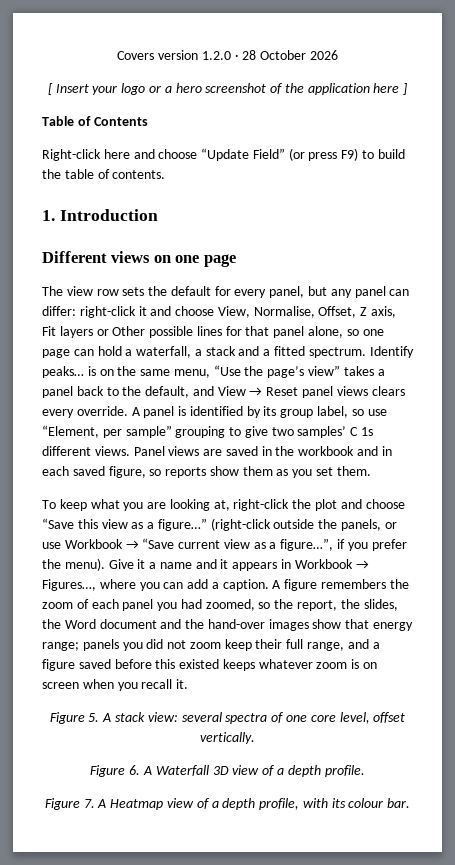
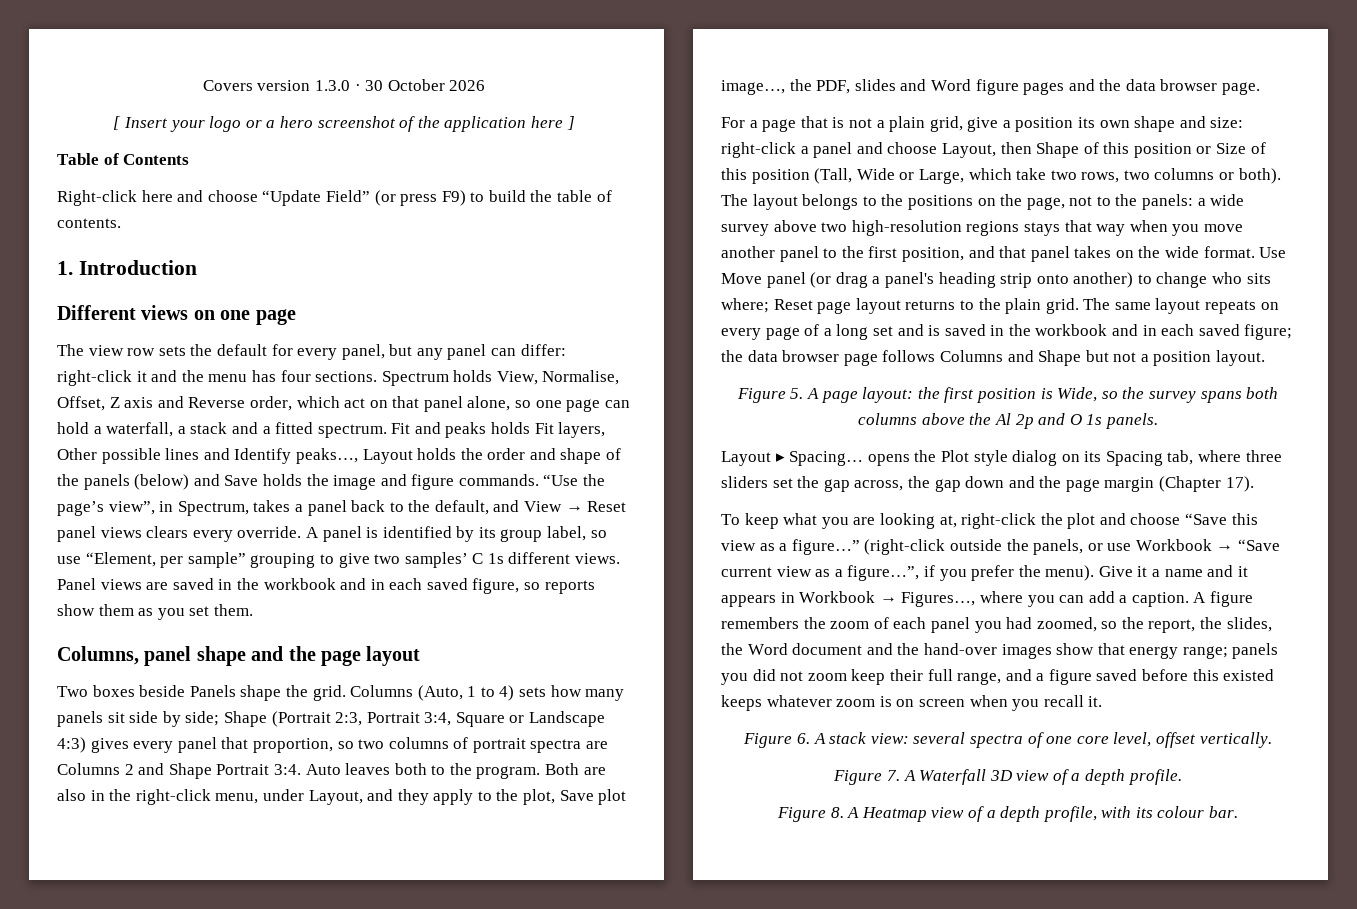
- Covers version 1.2.0 · 28 October 2026
+ Covers version 1.3.0 · 30 October 2026
- The view row sets the default for every panel, but any panel can differ: right-click it and choose View, Normalise, Offset, Z axis, Fit layers or Other possible lines for that panel alone, so one page can hold a waterfall, a stack and a fitted spectrum.
+ The view row sets the default for every panel, but any panel can differ: right-click it and the menu has four sections. Spectrum holds View, Normalise, Offset, Z axis and Reverse order, which act on that panel alone, so one page can hold a waterfall, a stack and a fitted spectrum.
- Identify peaks… is on the same menu, “Use the page’s view” takes a panel back to the default, and View → Reset panel views clears every override.
+ Fit and peaks holds Fit layers, Other possible lines and Identify peaks…, Layout holds the order and shape of the panels (below) and Save holds the image and figure commands. “Use the page’s view”, in Spectrum, takes a panel back to the default, and View → Reset panel views clears every override.
+ Columns, panel shape and the page layout
+ Two boxes beside Panels shape the grid. Columns (Auto, 1 to 4) sets how many panels sit side by side; Shape (Portrait 2:3, Portrait 3:4, Square or Landscape 4:3) gives every panel that proportion, so two columns of portrait spectra are Columns 2 and Shape Portrait 3:4. Auto leaves both to the program. Both are also in the right-click menu, under Layout, and they apply to the plot, Save plot image…, the PDF, slides and Word figure pages and the data browser page.
+ For a page that is not a plain grid, give a position its own shape and size: right-click a panel and choose Layout, then Shape of this position or Size of this position (Tall, Wide or Large, which take two rows, two columns or both). The layout belongs to the positions on the page, not to the panels: a wide survey above two high-resolution regions stays that way when you move another panel to the first position, and that panel takes on the wide format. Use Move panel (or drag a panel's heading strip onto another) to change who sits where; Reset page layout returns to the plain grid. The same layout repeats on every page of a long set and is saved in the workbook and in each saved figure; the data browser page follows Columns and Shape but not a position layout.
+ Figure 5. A page layout: the first position is Wide, so the survey spans both columns above the Al 2p and O 1s panels.
+ Layout ▸ Spacing… opens the Plot style dialog on its Spacing tab, where three sliders set the gap across, the gap down and the page margin (Chapter 17).
- Figure 5. A stack view: several spectra of one core level, offset vertically.
+ Figure 6. A stack view: several spectra of one core level, offset vertically.
- Figure 6. A Waterfall 3D view of a depth profile.
+ Figure 7. A Waterfall 3D view of a depth profile.
- Figure 7. A Heatmap view of a depth profile, with its colour bar.
+ Figure 8. A Heatmap view of a depth profile, with its colour bar.

